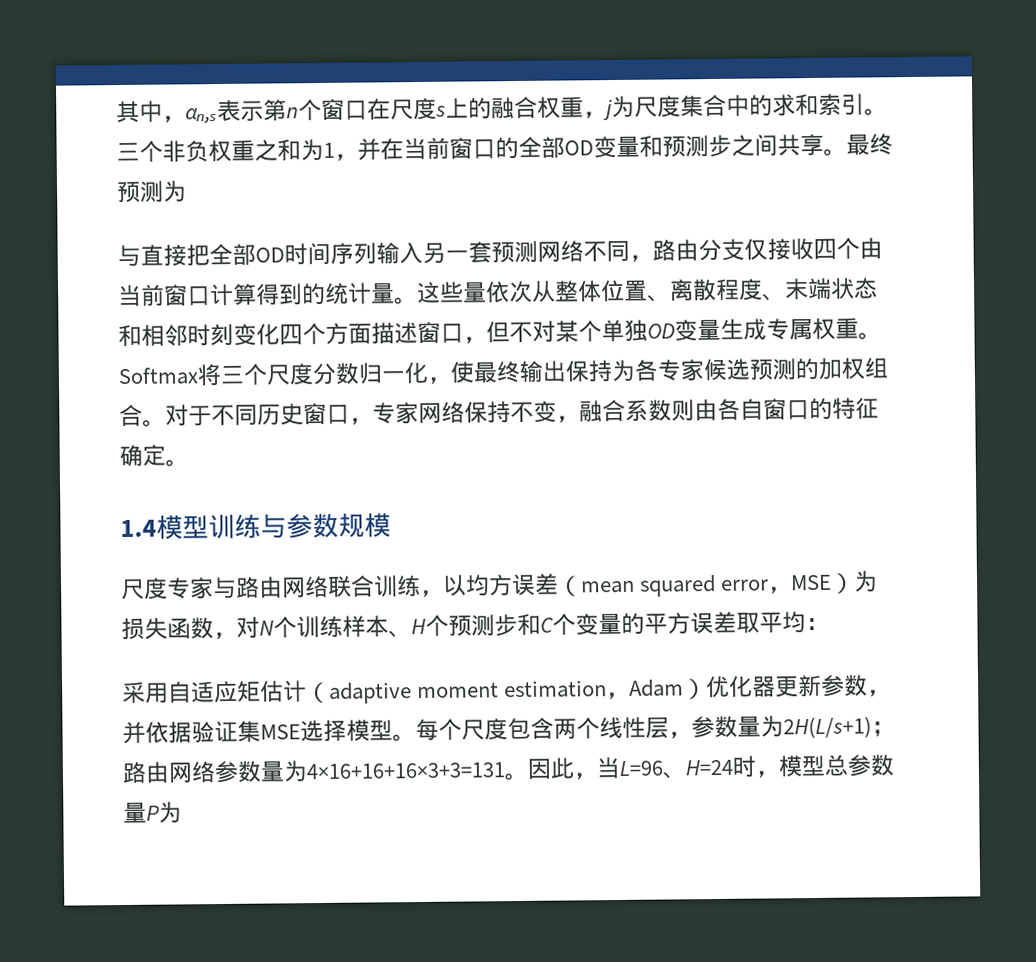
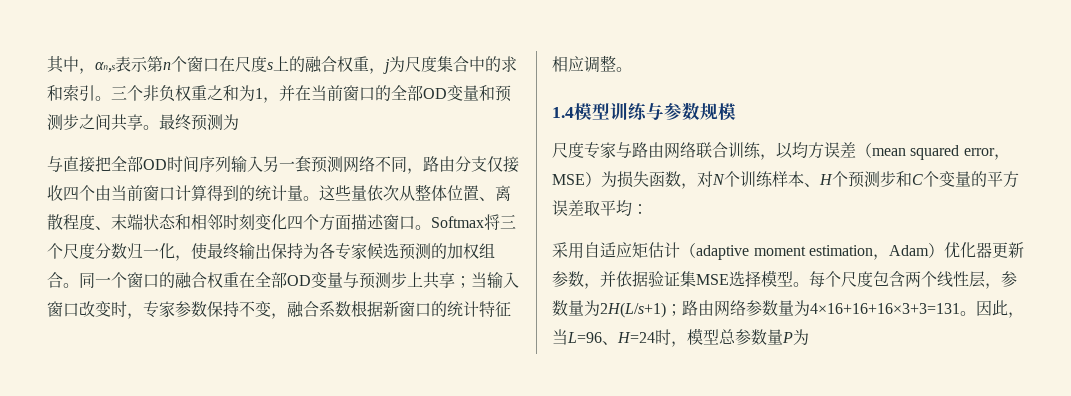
- 这些量依次从整体位置、离散程度、末端状态和相邻时刻变化四个方面描述窗口，但不对某个单独OD变量生成专属权重。
+ 这些量依次从整体位置、离散程度、末端状态和相邻时刻变化四个方面描述窗口。
- 对于不同历史窗口，专家网络保持不变，融合系数则由各自窗口的特征确定。
+ 同一个窗口的融合权重在全部OD变量与预测步上共享；当输入窗口改变时，专家参数保持不变，融合系数根据新窗口的统计特征相应调整。

